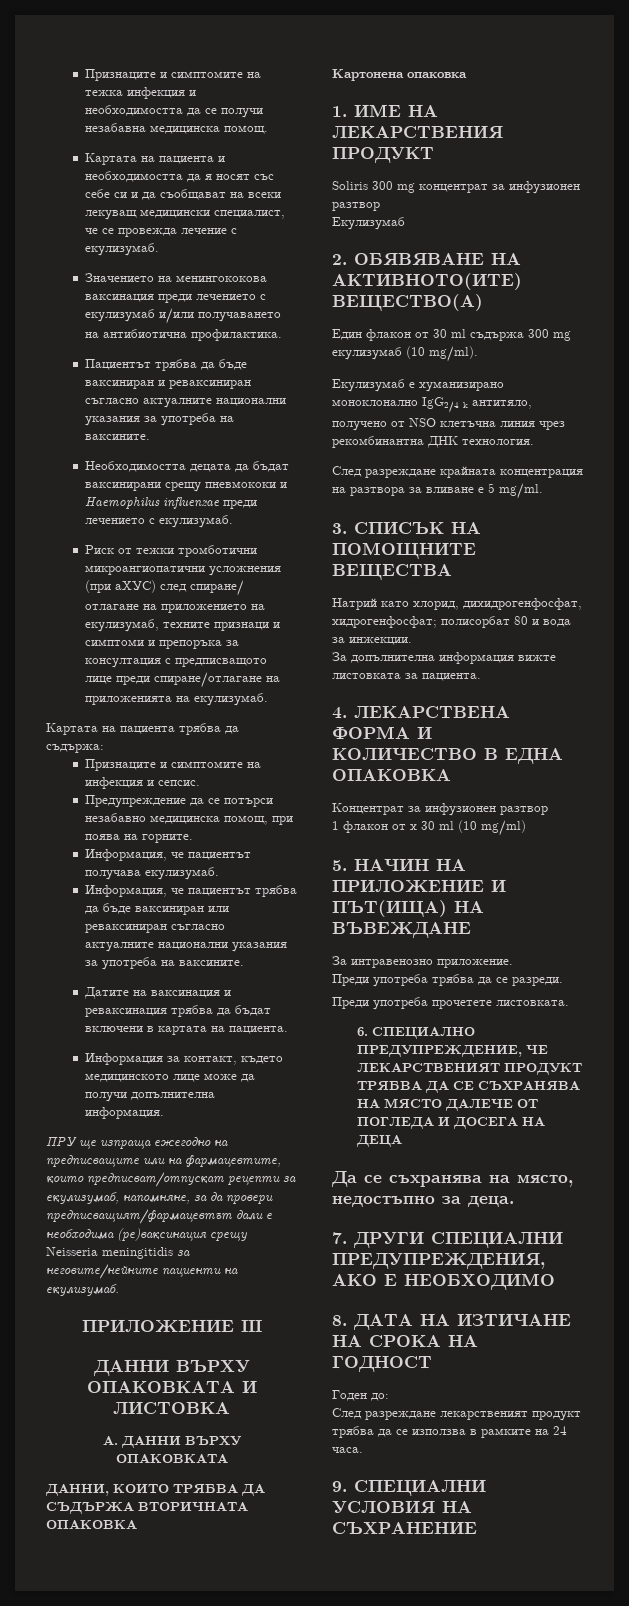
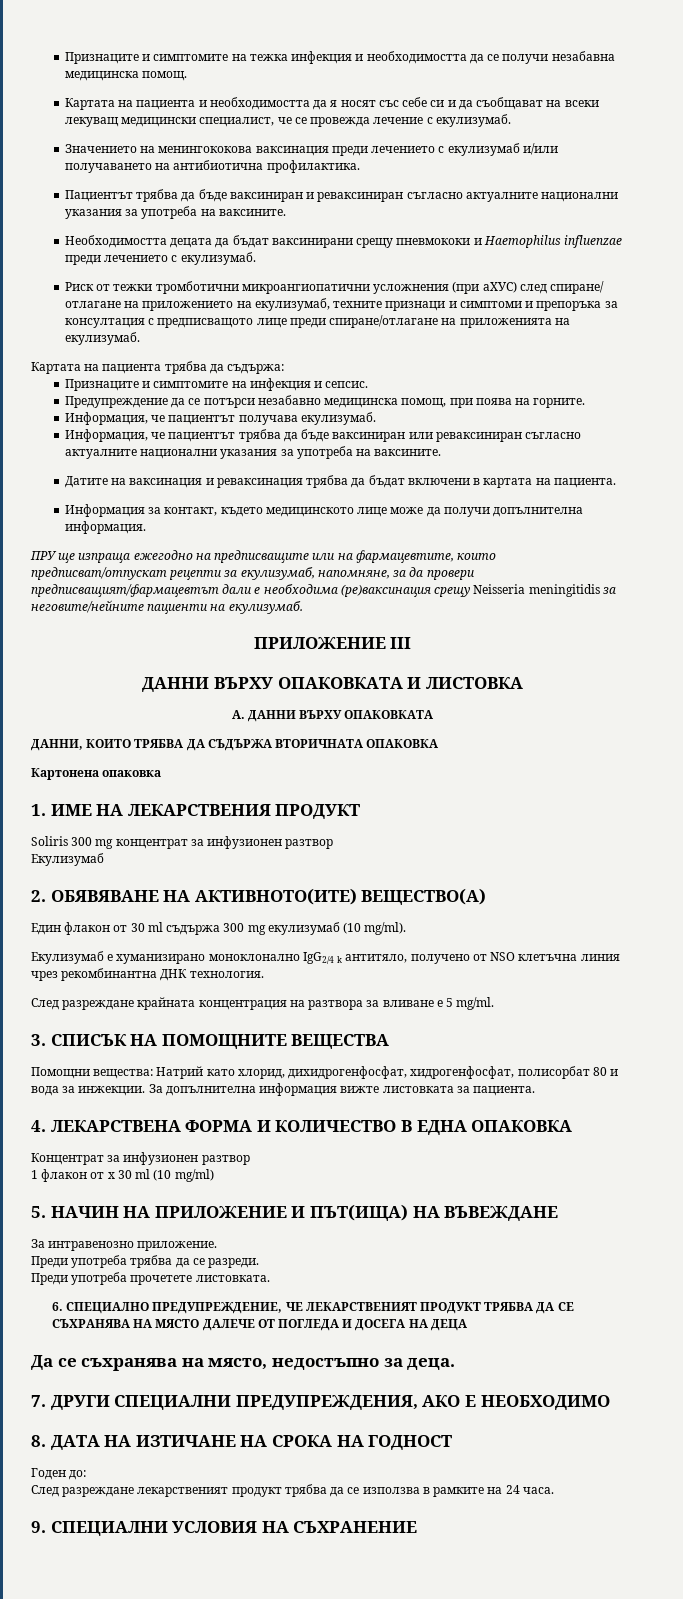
- Натрий като хлорид, дихидрогенфосфат, хидрогенфосфат; полисорбат 80 и вода за инжекции.
- За допълнителна информация вижте листовката за пациента.
+ Помощни вещества: Натрий като хлорид, дихидрогенфосфат, хидрогенфосфат, полисорбат 80 и вода за инжекции. За допълнителна информация вижте листовката за пациента.

